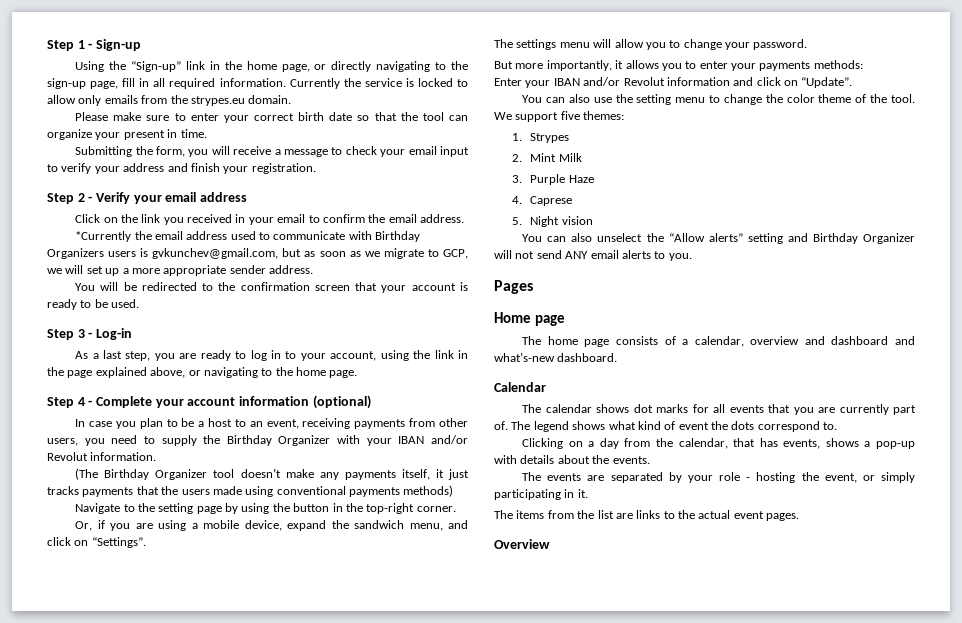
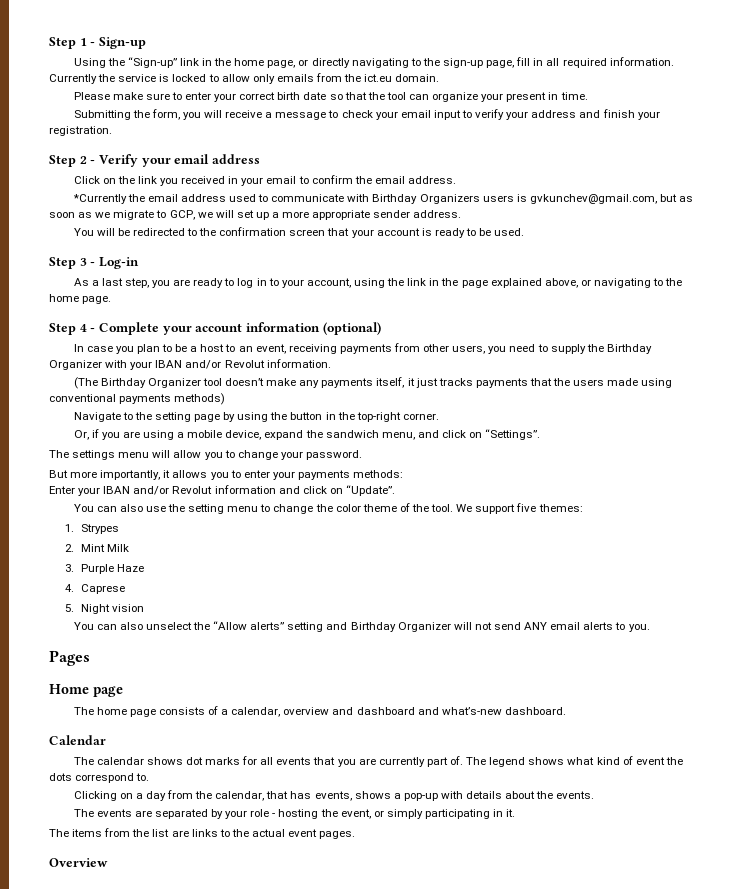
- Currently the service is locked to allow only emails from the strypes.eu domain.
+ Currently the service is locked to allow only emails from the ict.eu domain.

